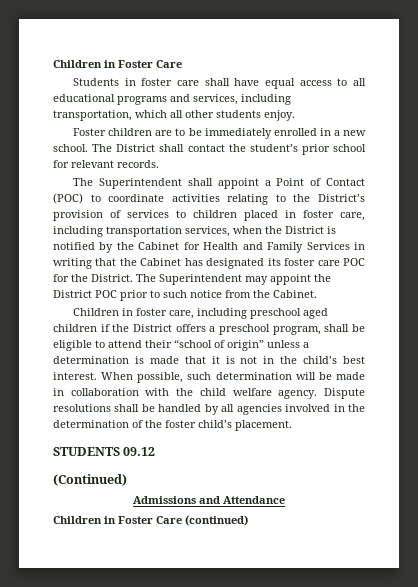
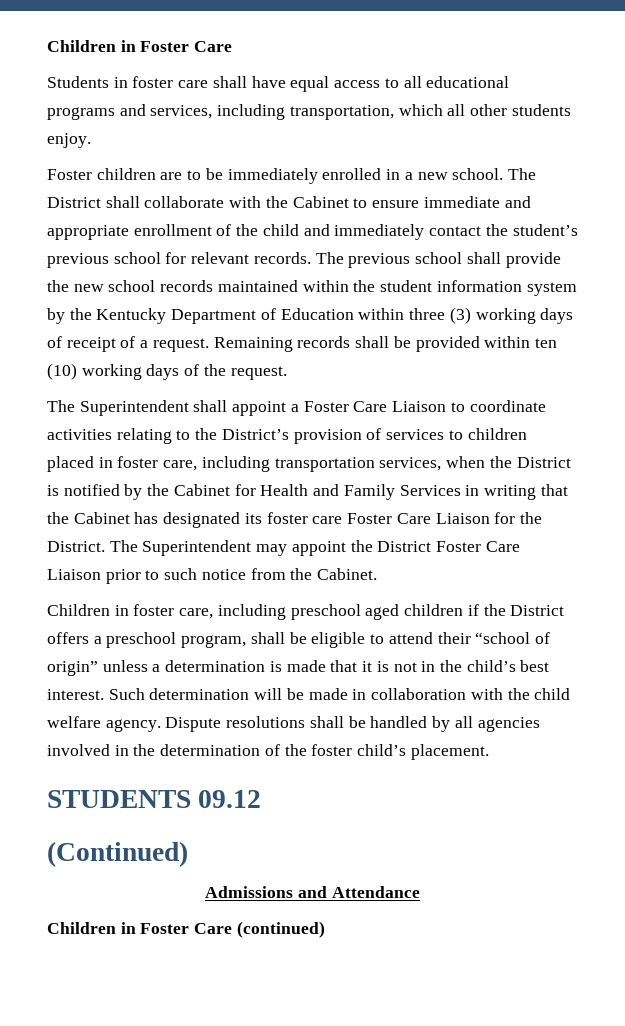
- The District shall contact the student’s prior school for relevant records.
+ The District shall collaborate with the Cabinet to ensure immediate and appropriate enrollment of the child and immediately contact the student’s previous school for relevant records. The previous school shall provide the new school records maintained within the student information system by the Kentucky Department of Education within three (3) working days of receipt of a request. Remaining records shall be provided within ten (10) working days of the request.
- The Superintendent shall appoint a Point of Contact (POC) to coordinate activities relating to the District’s provision of services to children placed in foster care, including transportation services, when the District is notified by the Cabinet for Health and Family Services in writing that the Cabinet has designated its foster care POC for the District.
+ The Superintendent shall appoint a Foster Care Liaison to coordinate activities relating to the District’s provision of services to children placed in foster care, including transportation services, when the District is notified by the Cabinet for Health and Family Services in writing that the Cabinet has designated its foster care Foster Care Liaison for the District.
- The Superintendent may appoint the District POC prior to such notice from the Cabinet.
+ The Superintendent may appoint the District Foster Care Liaison prior to such notice from the Cabinet.
- When possible, such determination will be made in collaboration with the child welfare agency.
+ Such determination will be made in collaboration with the child welfare agency.

